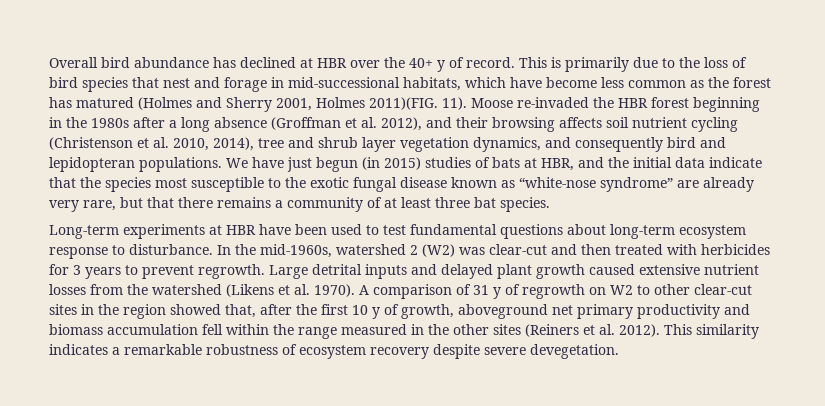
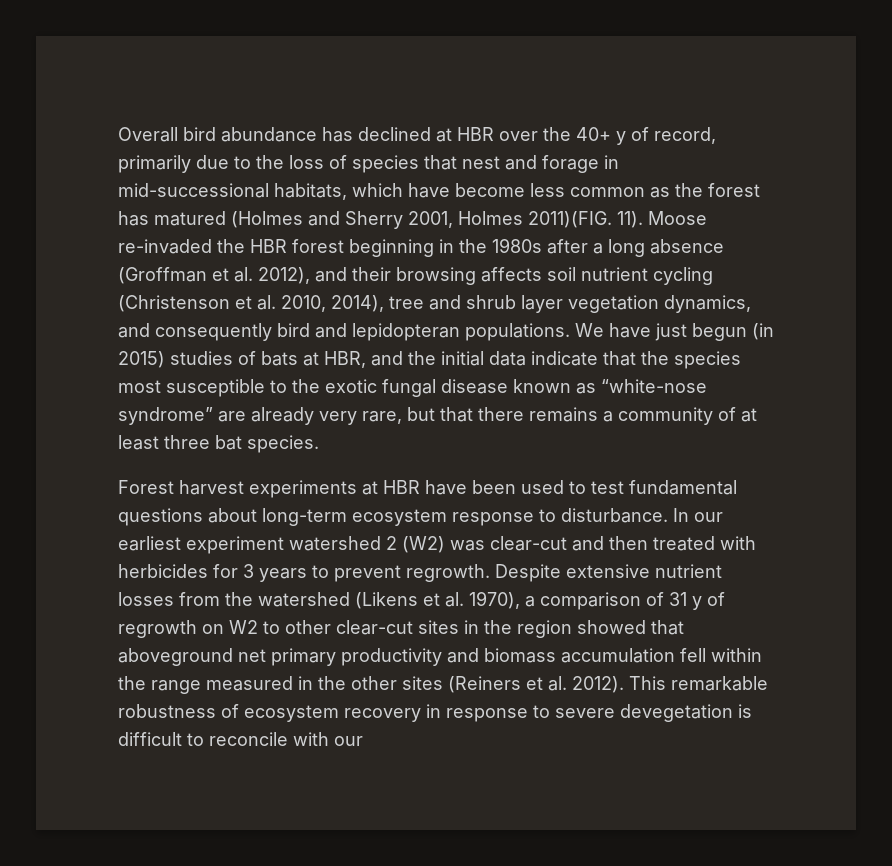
- Overall bird abundance has declined at HBR over the 40+ y of record. This is primarily due to the loss of bird species that nest and forage in mid-successional habitats, which have become less common as the forest has matured (Holmes and Sherry 2001, Holmes 2011)(FIG.
+ Overall bird abundance has declined at HBR over the 40+ y of record, primarily due to the loss of species that nest and forage in mid-successional habitats, which have become less common as the forest has matured (Holmes and Sherry 2001, Holmes 2011)(FIG.
- Long-term experiments at HBR have been used to test fundamental questions about long-term ecosystem response to disturbance.
+ Forest harvest experiments at HBR have been used to test fundamental questions about long-term ecosystem response to disturbance.
- In the mid-1960s, watershed 2 (W2) was clear-cut and then treated with herbicides for 3 years to prevent regrowth.
+ In our earliest experiment watershed 2 (W2) was clear-cut and then treated with herbicides for 3 years to prevent regrowth.
- Large detrital inputs and delayed plant growth caused extensive nutrient losses from the watershed (Likens et al. 1970). A comparison of 31 y of regrowth on W2 to other clear-cut sites in the region showed that, after the first 10 y of growth, aboveground net primary productivity and biomass accumulation fell within the range measured in the other sites (Reiners et al. 2012).
+ Despite extensive nutrient losses from the watershed (Likens et al. 1970), a comparison of 31 y of regrowth on W2 to other clear-cut sites in the region showed that aboveground net primary productivity and biomass accumulation fell within the range measured in the other sites (Reiners et al. 2012).
- This similarity indicates a remarkable robustness of ecosystem recovery despite severe devegetation.
+ This remarkable robustness of ecosystem recovery in response to severe devegetation is difficult to reconcile with our

